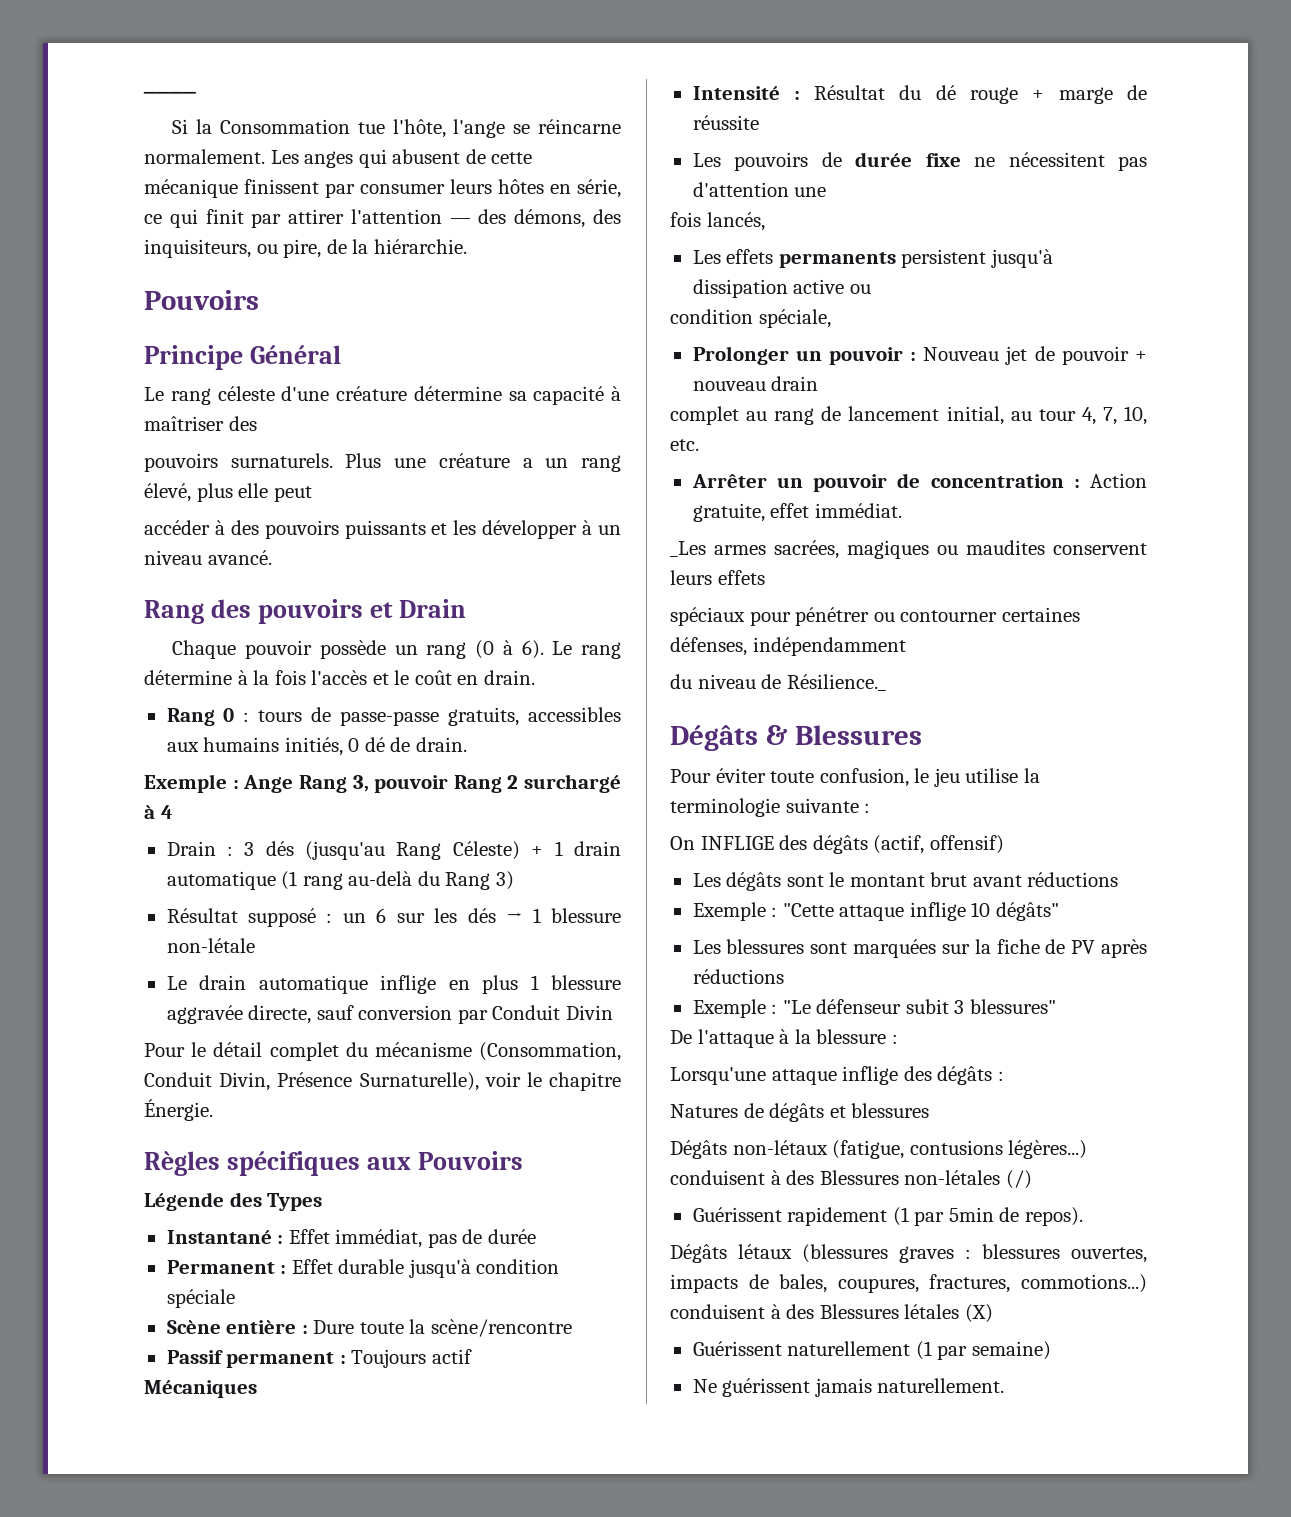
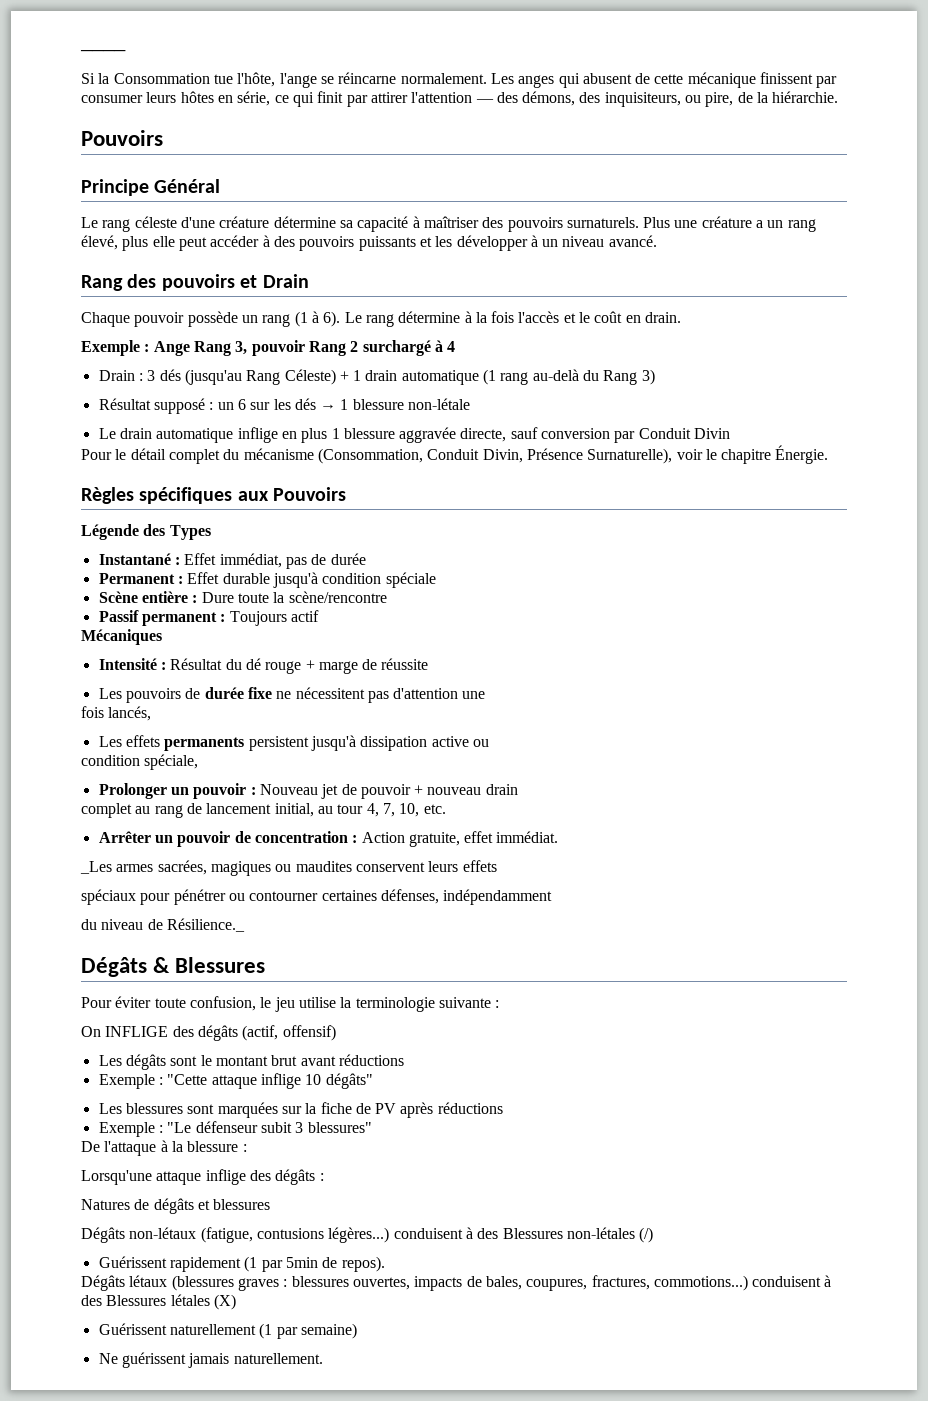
- Le rang céleste d'une créature détermine sa capacité à maîtriser des
- pouvoirs surnaturels.
+ Le rang céleste d'une créature détermine sa capacité à maîtriser des pouvoirs surnaturels.
- Plus une créature a un rang élevé, plus elle peut
- accéder à des pouvoirs puissants et les développer à un niveau avancé.
+ Plus une créature a un rang élevé, plus elle peut accéder à des pouvoirs puissants et les développer à un niveau avancé.
- Chaque pouvoir possède un rang (0 à 6).
+ Chaque pouvoir possède un rang (1 à 6).
- Rang 0 : tours de passe-passe gratuits, accessibles aux humains initiés, 0 dé de drain.

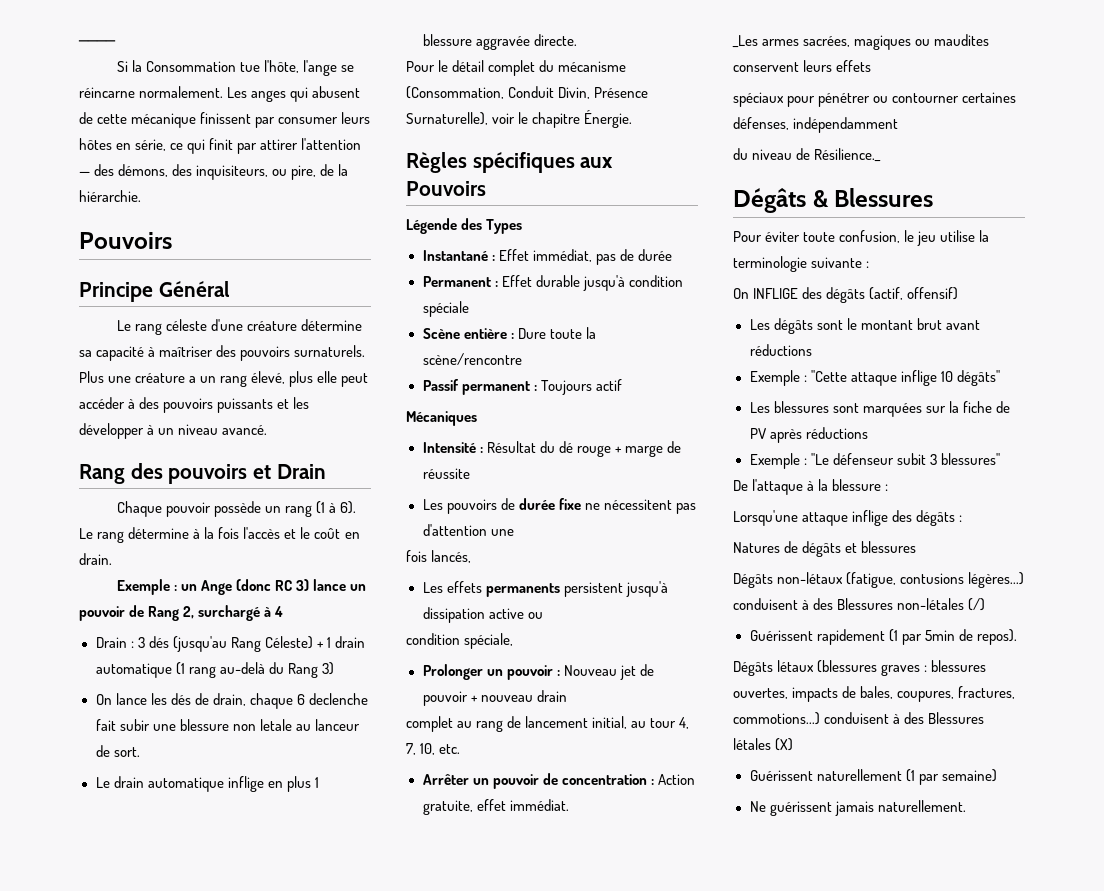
- Exemple : Ange Rang 3, pouvoir Rang 2 surchargé à 4
+ Exemple : un Ange (donc RC 3) lance un pouvoir de Rang 2, surchargé à 4
- Résultat supposé : un 6 sur les dés → 1 blessure non-létale
+ On lance les dés de drain, chaque 6 declenche fait subir une blessure non letale au lanceur de sort.
- Le drain automatique inflige en plus 1 blessure aggravée directe, sauf conversion par Conduit Divin
+ Le drain automatique inflige en plus 1 blessure aggravée directe.

